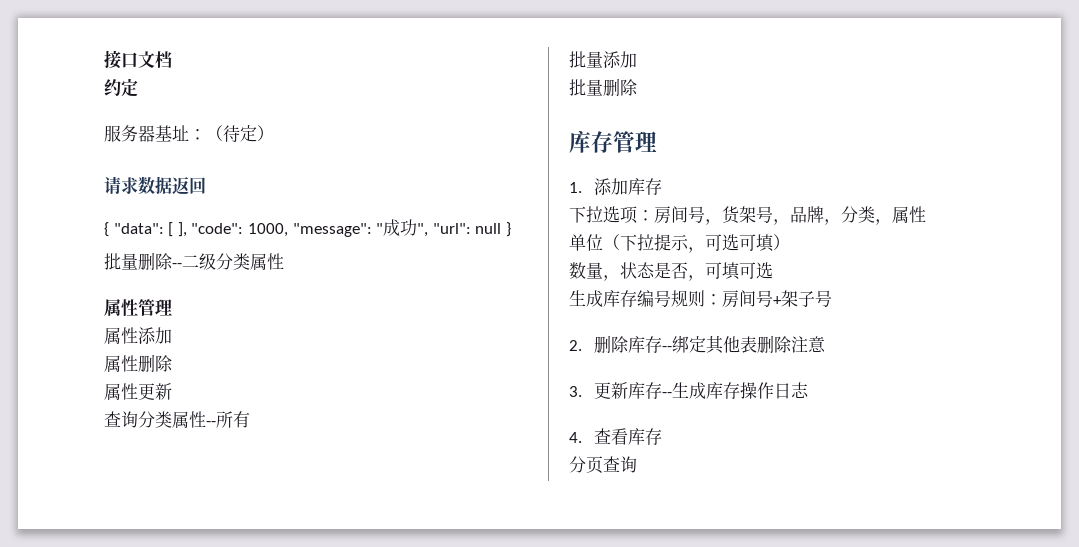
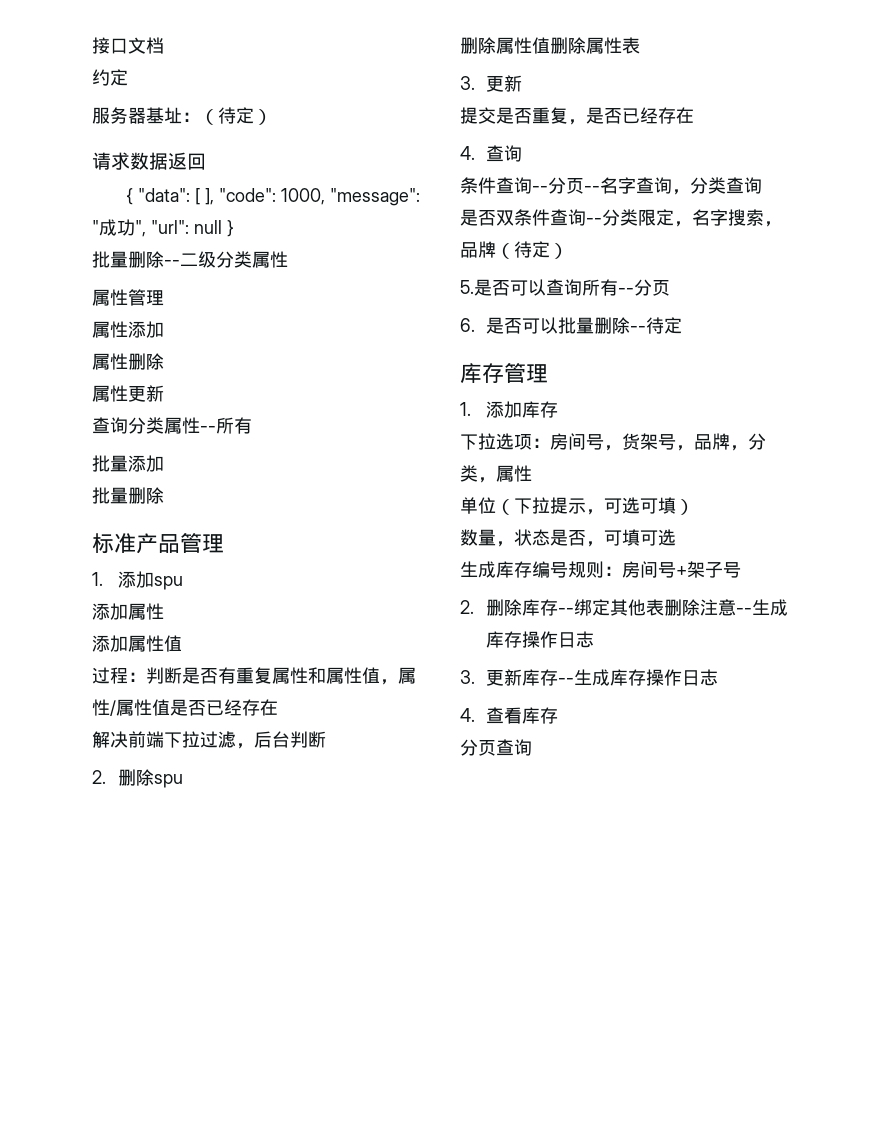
+ 标准产品管理
+ 1.添加spu
+ 添加属性
+ 添加属性值
+ 过程：判断是否有重复属性和属性值，属性/属性值是否已经存在
+ 解决前端下拉过滤，后台判断
+ 2.删除spu
+ 删除属性值删除属性表
+ 3.更新
+ 提交是否重复，是否已经存在
+ 4.查询
+ 条件查询--分页--名字查询，分类查询
+ 是否双条件查询--分类限定，名字搜索，品牌（待定）
+ 5.是否可以查询所有--分页
+ 6.是否可以批量删除--待定
- 2.删除库存--绑定其他表删除注意
+ 2.删除库存--绑定其他表删除注意--生成库存操作日志

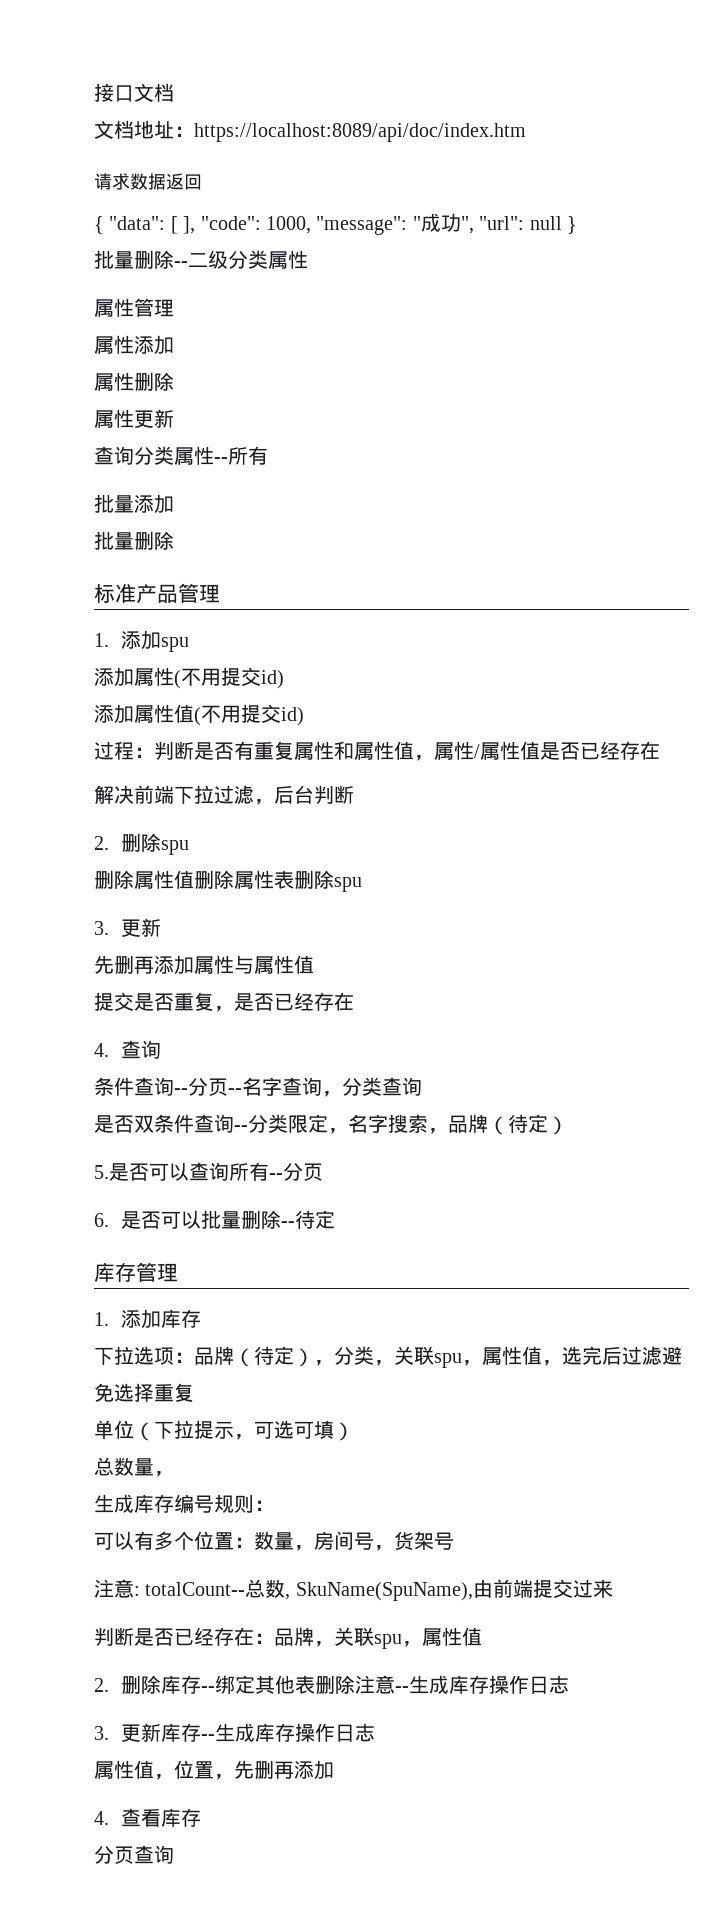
- 约定
- 服务器基址：（待定）
+ 文档地址：https://localhost:8089/api/doc/index.htm
  1.添加spu
- 添加属性
+ 添加属性(不用提交id)
- 添加属性值
+ 添加属性值(不用提交id)
- 删除属性值删除属性表
+ 删除属性值删除属性表删除spu
  3.更新
+ 先删再添加属性与属性值
- 下拉选项：房间号，货架号，品牌，分类，属性
+ 下拉选项：品牌（待定），分类，关联spu，属性值，选完后过滤避免选择重复
- 数量，状态是否，可填可选
+ 总数量，
- 生成库存编号规则：房间号+架子号
+ 生成库存编号规则：
+ 可以有多个位置：数量，房间号，货架号
+ 注意: totalCount--总数, SkuName(SpuName),由前端提交过来
+ 判断是否已经存在：品牌，关联spu，属性值
+ 属性值，位置，先删再添加

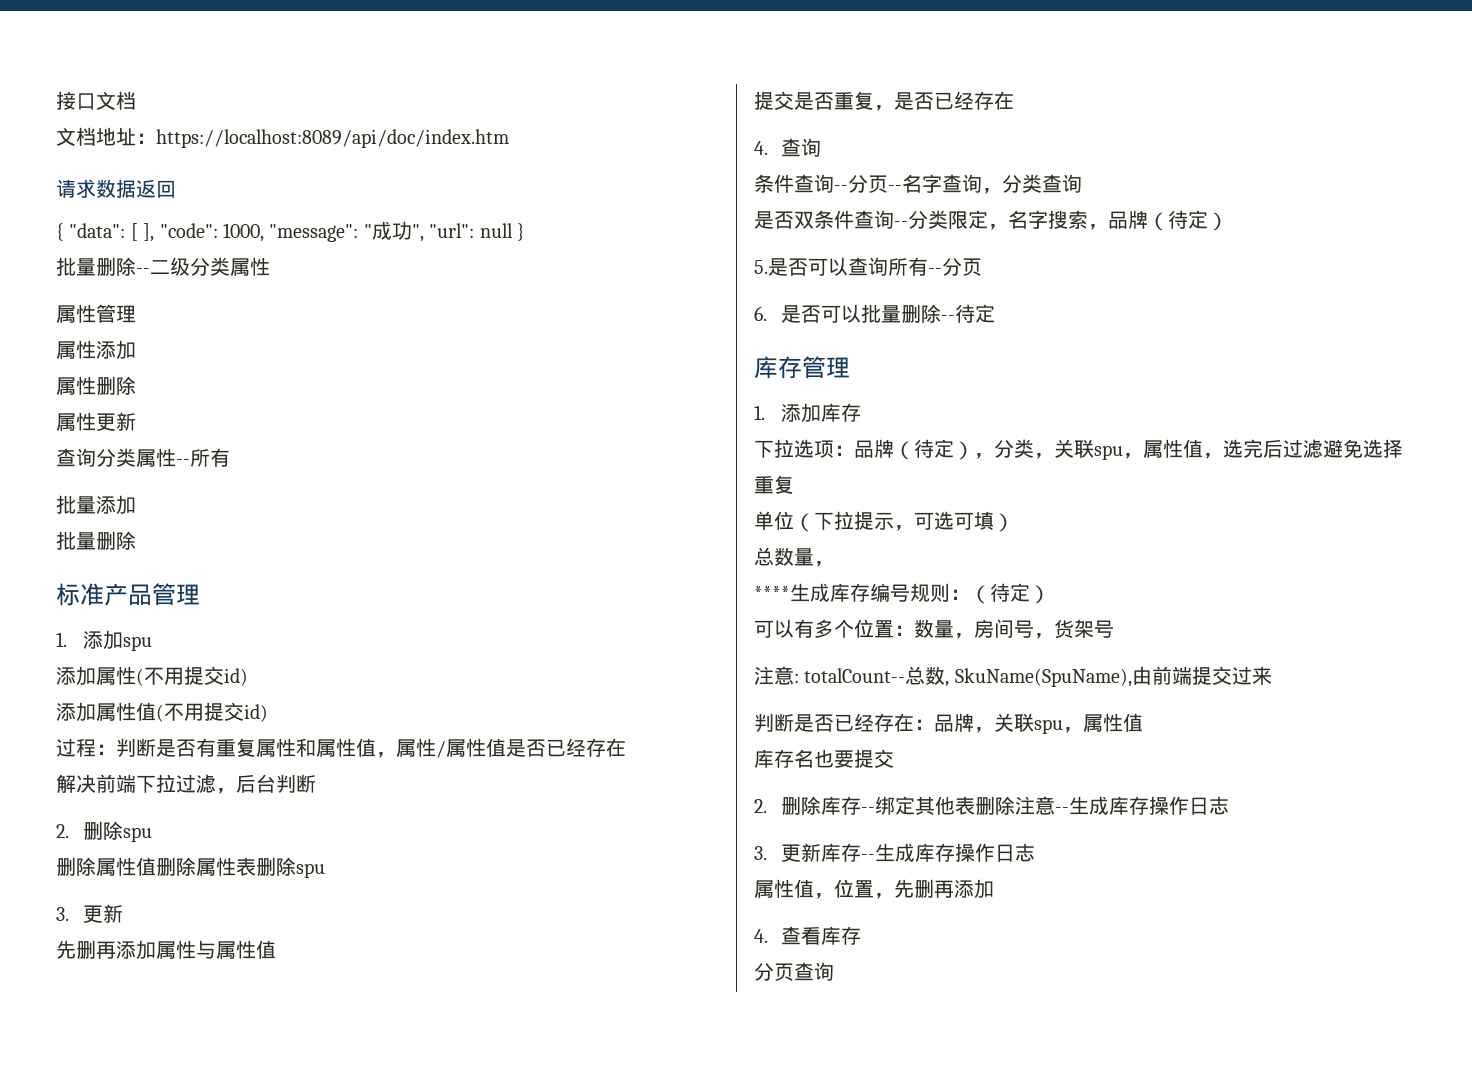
- 生成库存编号规则：
+ ****生成库存编号规则：（待定）
+ 库存名也要提交

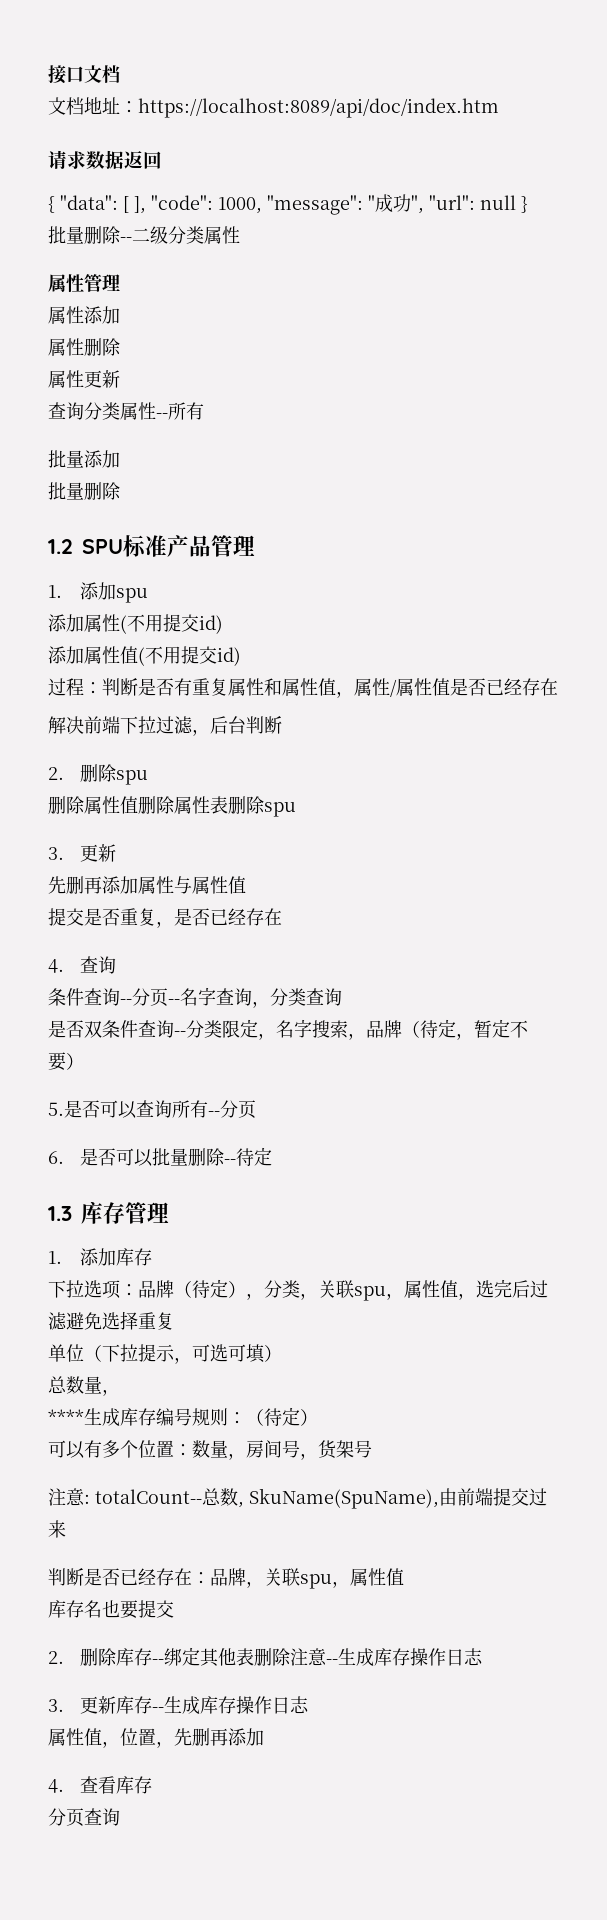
- 标准产品管理
+ 1.2 SPU标准产品管理
- 是否双条件查询--分类限定，名字搜索，品牌（待定）
+ 是否双条件查询--分类限定，名字搜索，品牌（待定，暂定不要）
- 库存管理
+ 1.3库存管理

